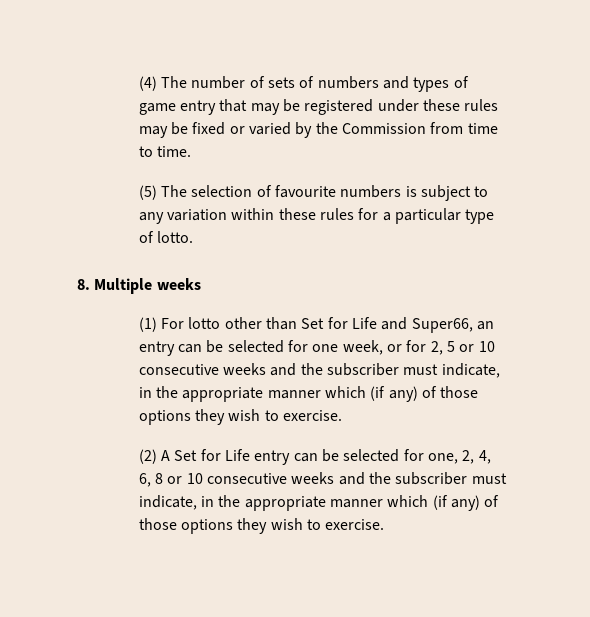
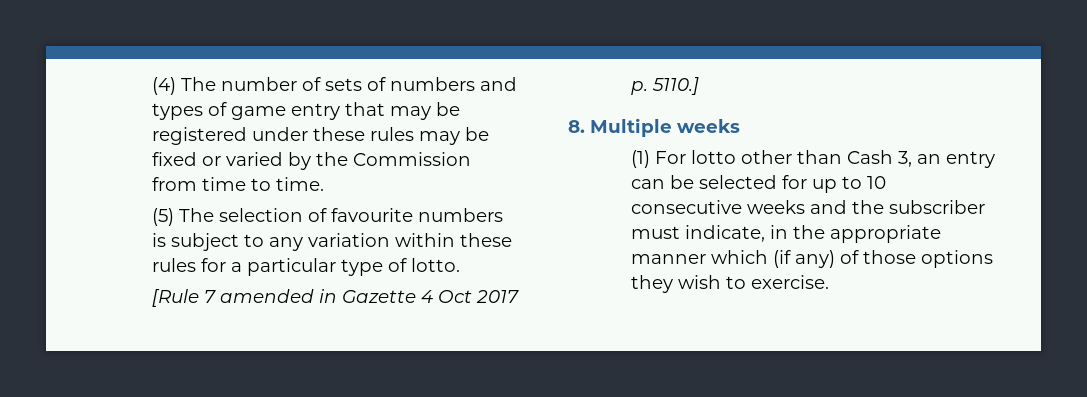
+ [Rule 7 amended in Gazette 4 Oct 2017 p. 5110.]
- (1) For lotto other than Set for Life and Super66, an entry can be selected for one week, or for 2, 5 or 10 consecutive weeks and the subscriber must indicate, in the appropriate manner which (if any) of those options they wish to exercise.
+ (1) For lotto other than Cash 3, an entry can be selected for up to 10 consecutive weeks and the subscriber must indicate, in the appropriate manner which (if any) of those options they wish to exercise.
- (2) A Set for Life entry can be selected for one, 2, 4, 6, 8 or 10 consecutive weeks and the subscriber must indicate, in the appropriate manner which (if any) of those options they wish to exercise.

